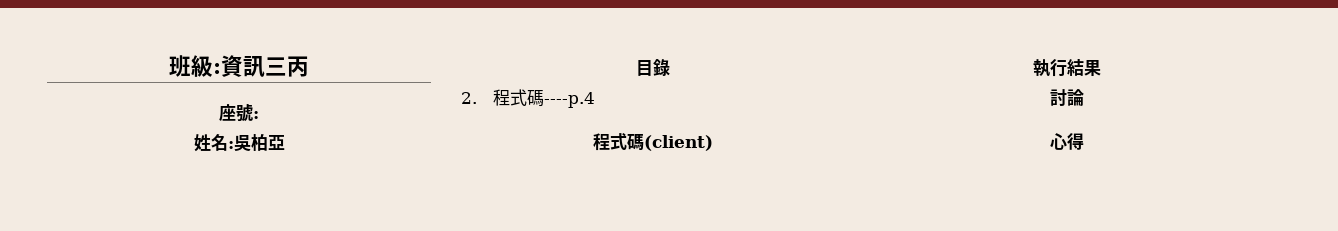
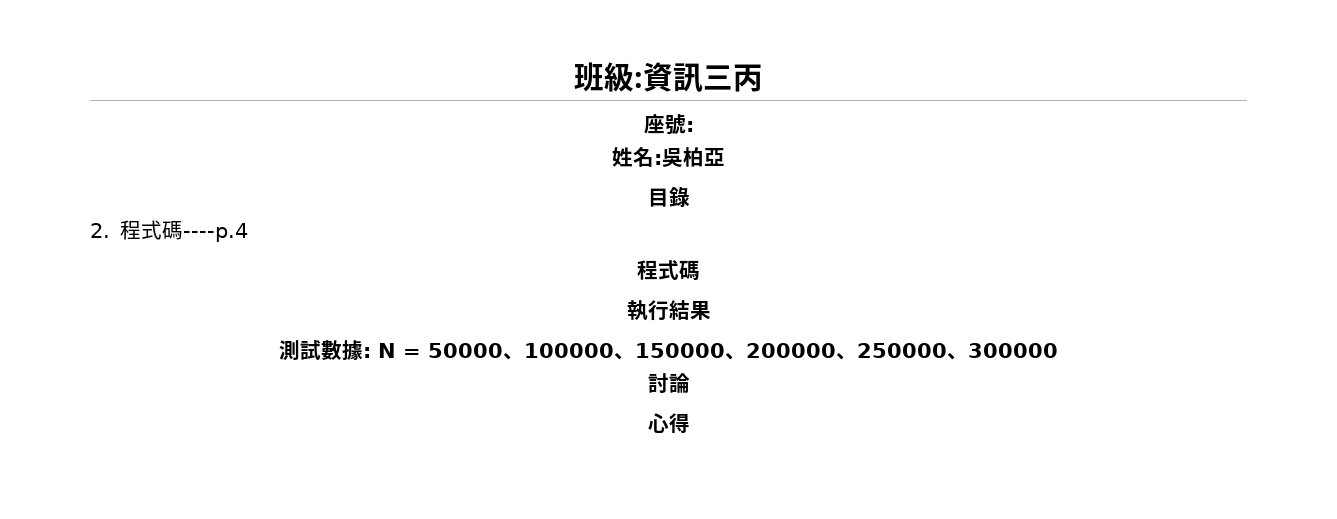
  2.程式碼----p.4
- 程式碼(client)
+ 程式碼
+ 測試數據: N = 50000、100000、150000、200000、250000、300000

